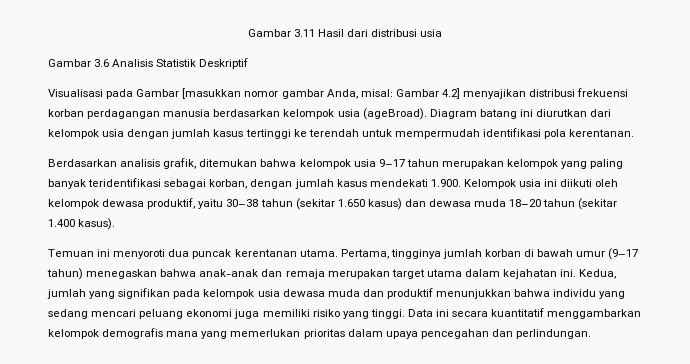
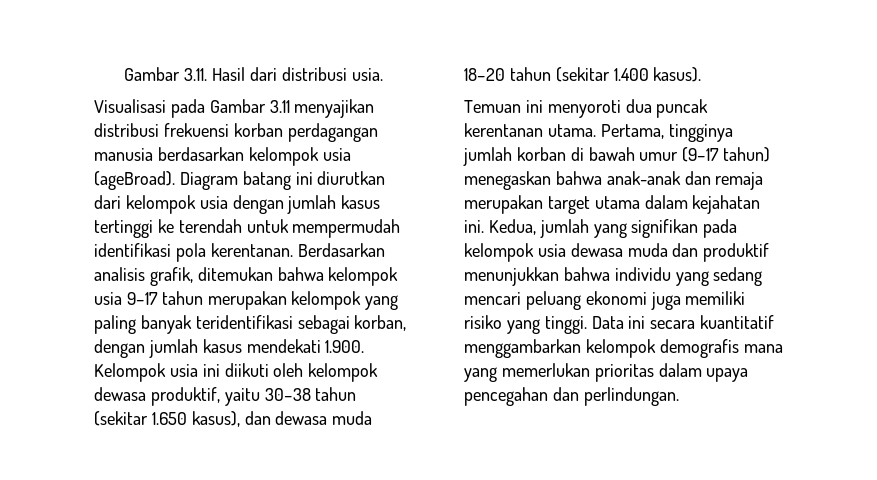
- Gambar 3.11 Hasil dari distribusi usia
- Gambar 3.6 Analisis Statistik Deskriptif
- Visualisasi pada Gambar [masukkan nomor gambar Anda, misal: Gambar 4.2] menyajikan distribusi frekuensi korban perdagangan manusia berdasarkan kelompok usia (ageBroad).
+ Gambar 3.11. Hasil dari distribusi usia.
+ Visualisasi pada Gambar 3.11 menyajikan distribusi frekuensi korban perdagangan manusia berdasarkan kelompok usia (ageBroad).
- Diagram batang ini diurutkan dari kelompok usia dengan jumlah kasus tertinggi ke terendah untuk mempermudah identifikasi pola kerentanan.
- Berdasarkan analisis grafik, ditemukan bahwa kelompok usia 9–17 tahun merupakan kelompok yang paling banyak teridentifikasi sebagai korban, dengan jumlah kasus mendekati 1.900. Kelompok usia ini diikuti oleh kelompok dewasa produktif, yaitu 30–38 tahun (sekitar 1.650 kasus) dan dewasa muda 18–20 tahun (sekitar 1.400 kasus).
+ Diagram batang ini diurutkan dari kelompok usia dengan jumlah kasus tertinggi ke terendah untuk mempermudah identifikasi pola kerentanan. Berdasarkan analisis grafik, ditemukan bahwa kelompok usia 9–17 tahun merupakan kelompok yang paling banyak teridentifikasi sebagai korban, dengan jumlah kasus mendekati 1.900. Kelompok usia ini diikuti oleh kelompok dewasa produktif, yaitu 30–38 tahun (sekitar 1.650 kasus), dan dewasa muda 18–20 tahun (sekitar 1.400 kasus).

